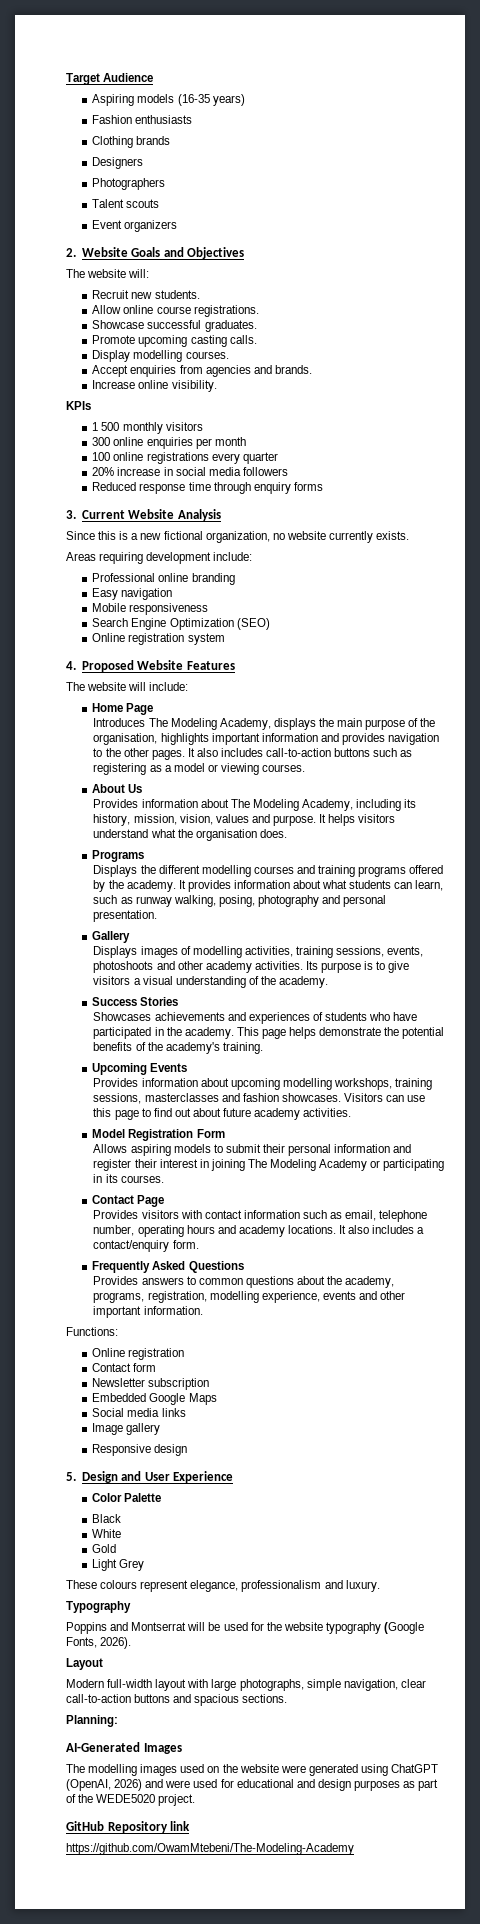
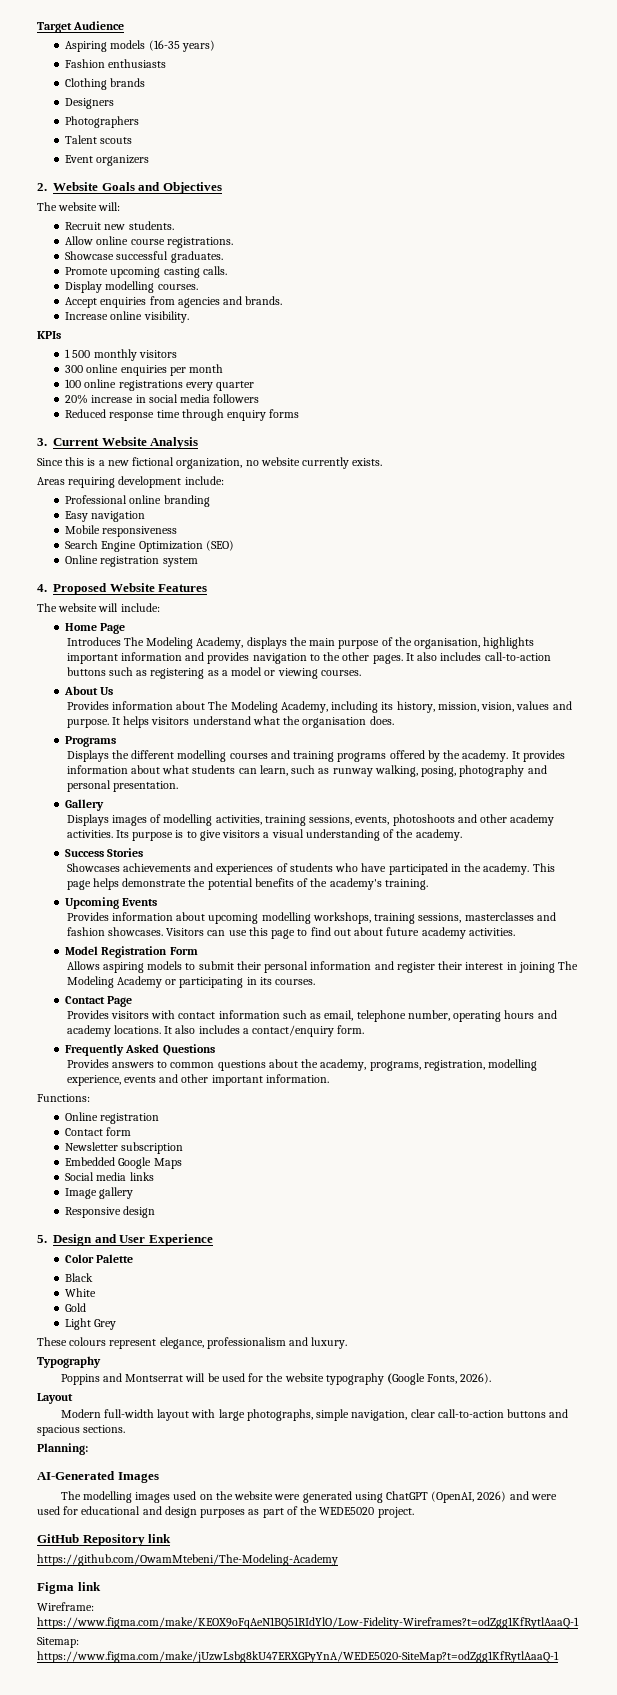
+ Figma link
+ Wireframe: https://www.figma.com/make/KEOX9oFqAeN1BQ51RIdYlO/Low-Fidelity-Wireframes?t=odZgg1KfRytlAaaQ-1
+ Sitemap: https://www.figma.com/make/jUzwLsbg8kU47ERXGPyYnA/WEDE5020-SiteMap?t=odZgg1KfRytlAaaQ-1

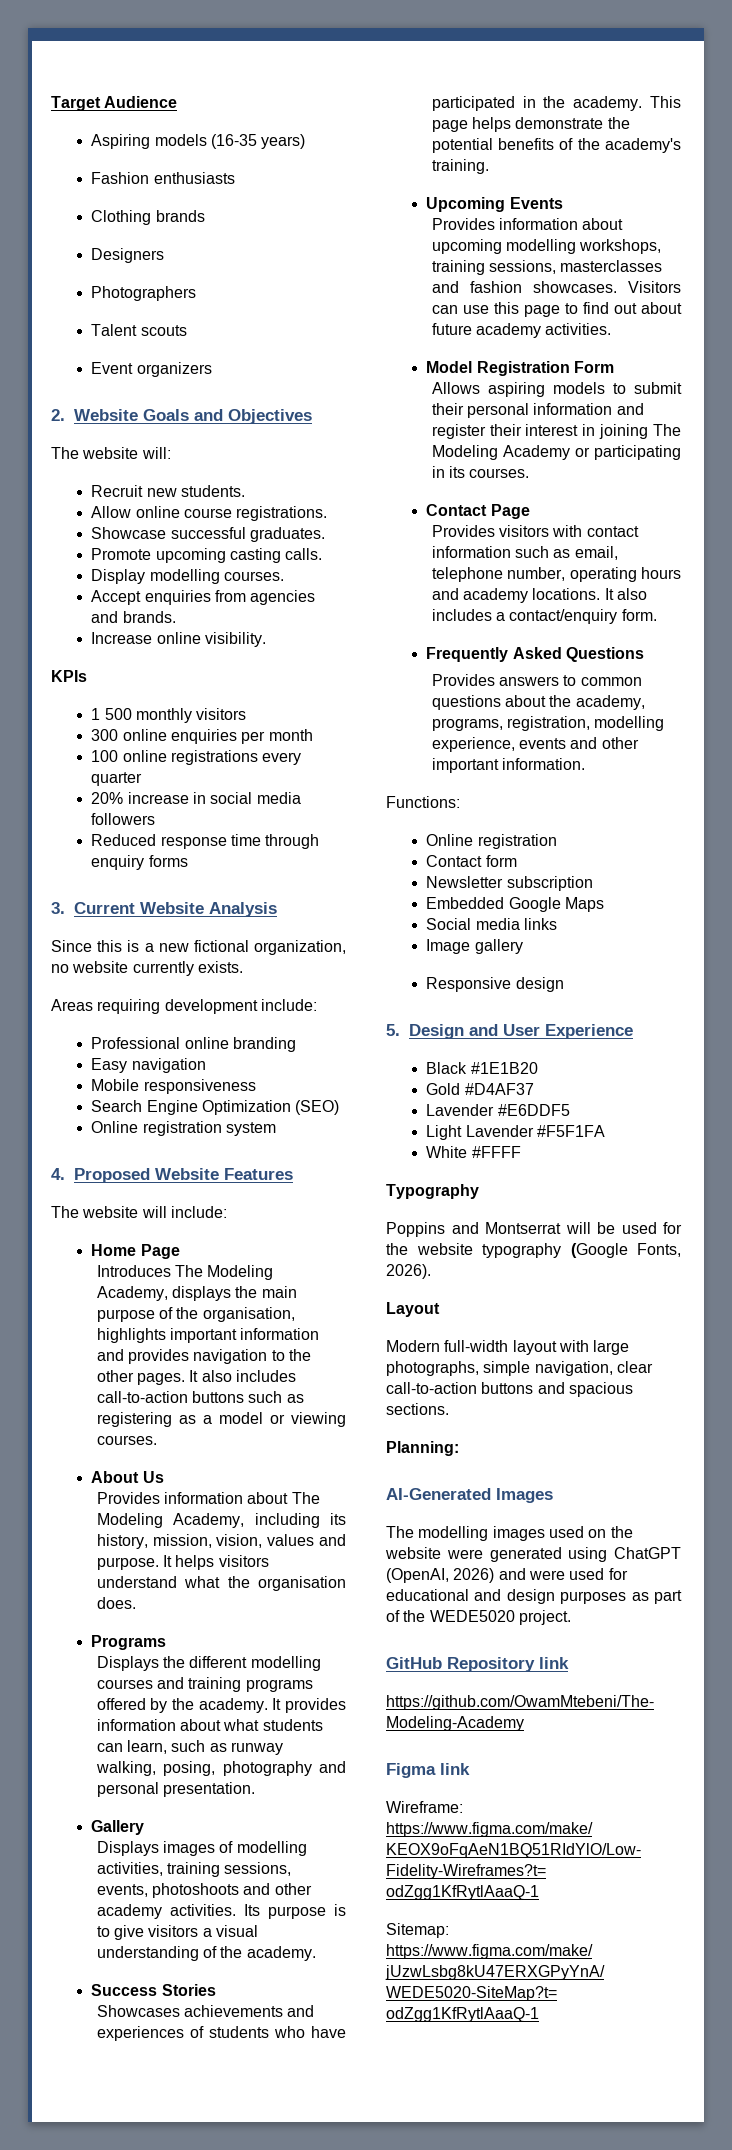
- Color Palette
- Black
- White
- Gold
- Light Grey
- These colours represent elegance, professionalism and luxury.
+ Black #1E1B20
+ Gold #D4AF37
+ Lavender #E6DDF5
+ Light Lavender #F5F1FA
+ White #FFFF

